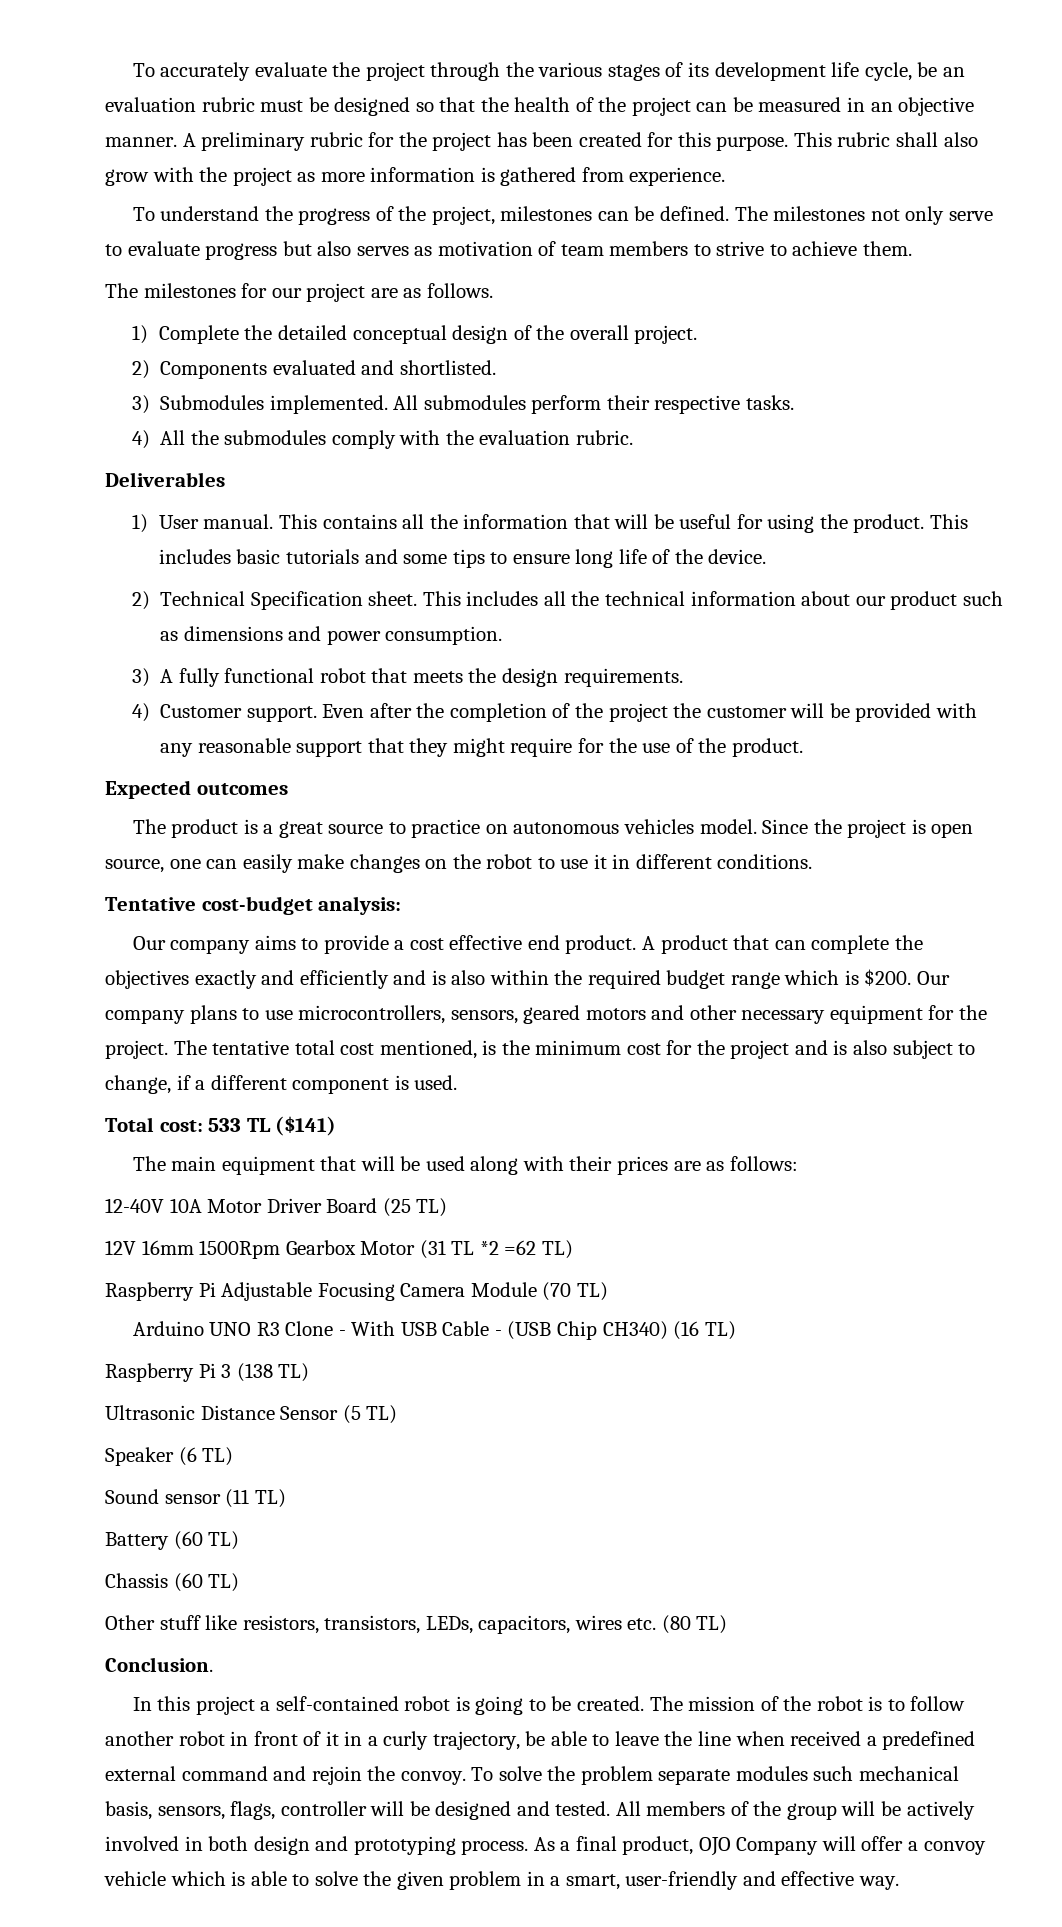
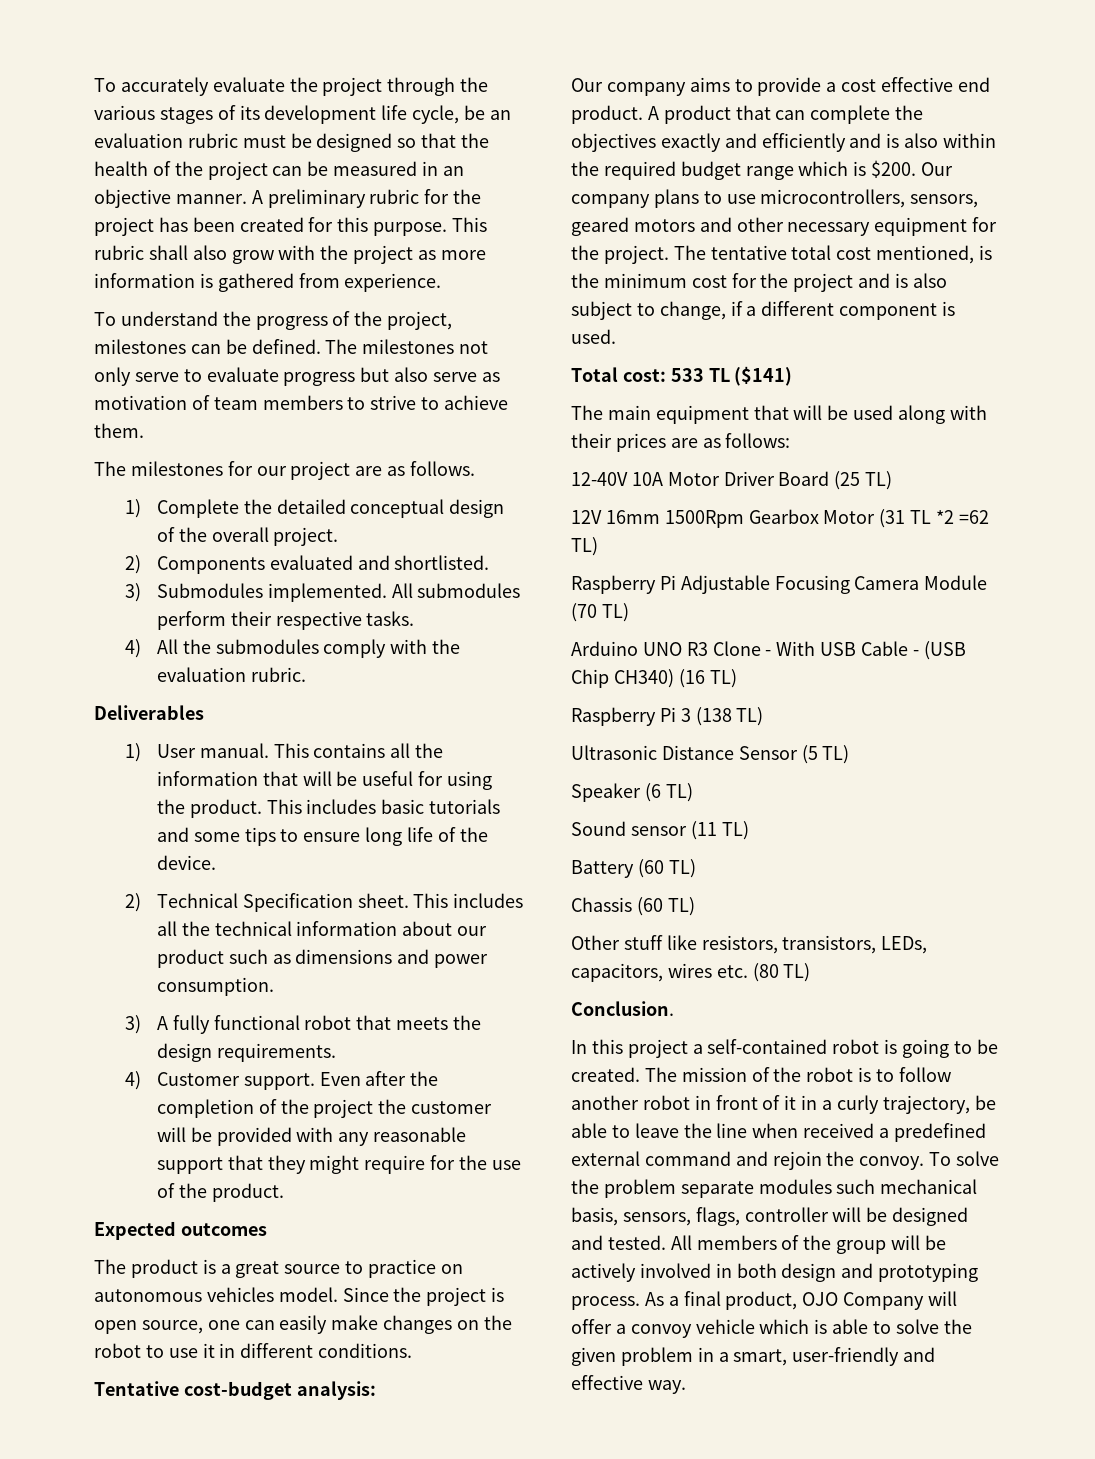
- The milestones not only serve to evaluate progress but also serves as motivation of team members to strive to achieve them.
+ The milestones not only serve to evaluate progress but also serve as motivation of team members to strive to achieve them.

